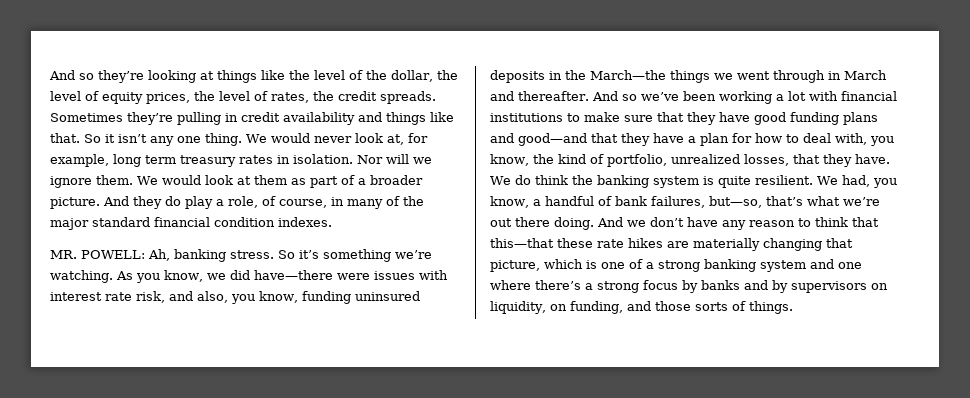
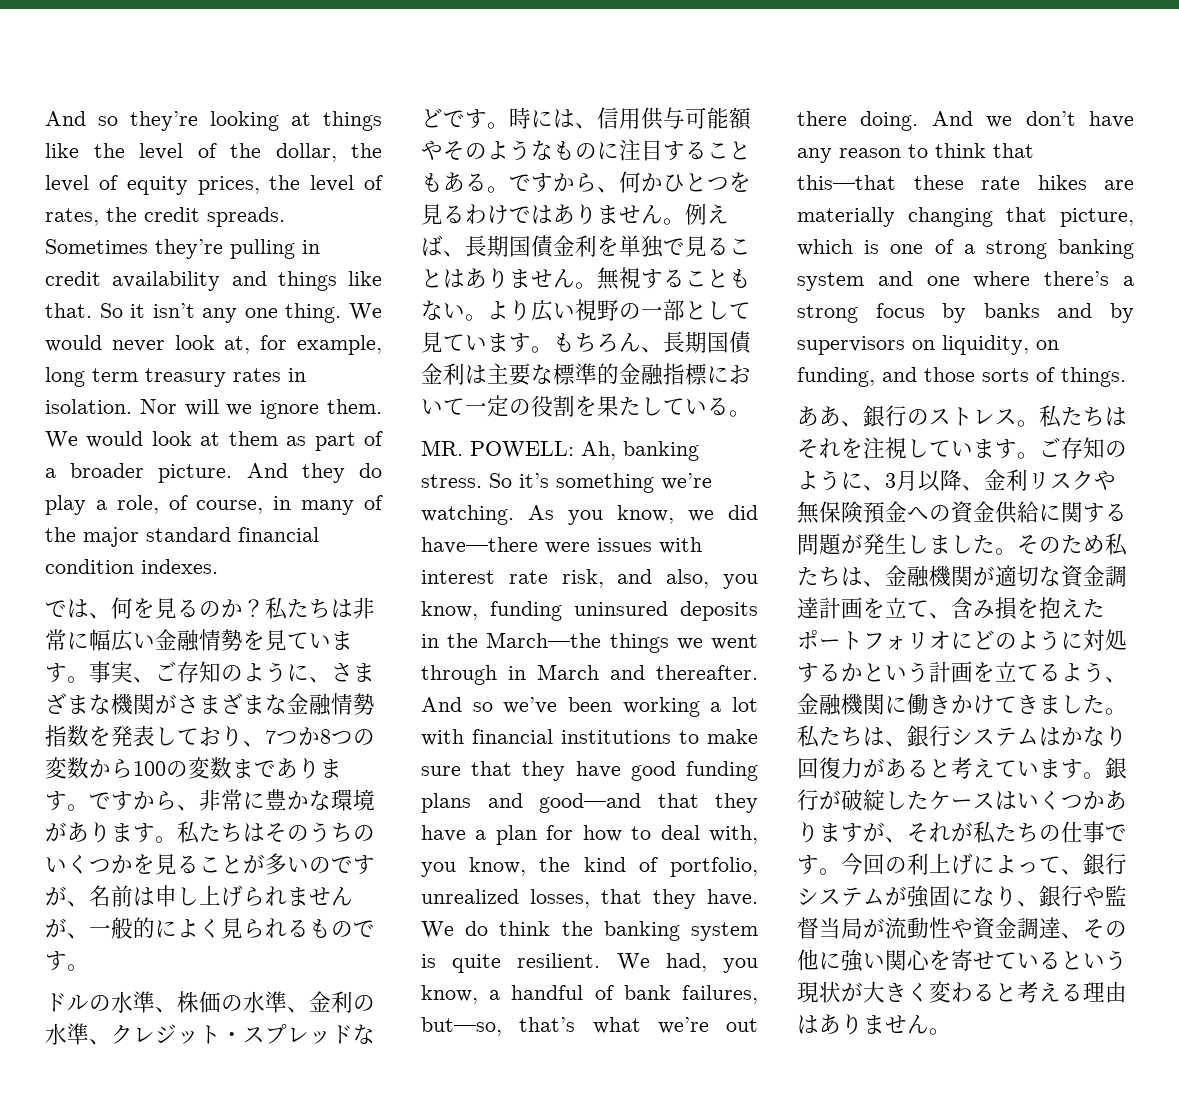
+ では、何を見るのか？私たちは非常に幅広い金融情勢を見ています。事実、ご存知のように、さまざまな機関がさまざまな金融情勢指数を発表しており、7つか8つの変数から100の変数まであります。ですから、非常に豊かな環境があります。私たちはそのうちのいくつかを見ることが多いのですが、名前は申し上げられませんが、一般的によく見られるものです。
+ ドルの水準、株価の水準、金利の水準、クレジット・スプレッドなどです。時には、信用供与可能額やそのようなものに注目することもある。ですから、何かひとつを見るわけではありません。例えば、長期国債金利を単独で見ることはありません。無視することもない。より広い視野の一部として見ています。もちろん、長期国債金利は主要な標準的金融指標において一定の役割を果たしている。
+ ああ、銀行のストレス。私たちはそれを注視しています。ご存知のように、3月以降、金利リスクや無保険預金への資金供給に関する問題が発生しました。そのため私たちは、金融機関が適切な資金調達計画を立て、含み損を抱えたポートフォリオにどのように対処するかという計画を立てるよう、金融機関に働きかけてきました。私たちは、銀行システムはかなり回復力があると考えています。銀行が破綻したケースはいくつかありますが、それが私たちの仕事です。今回の利上げによって、銀行システムが強固になり、銀行や監督当局が流動性や資金調達、その他に強い関心を寄せているという現状が大きく変わると考える理由はありません。

